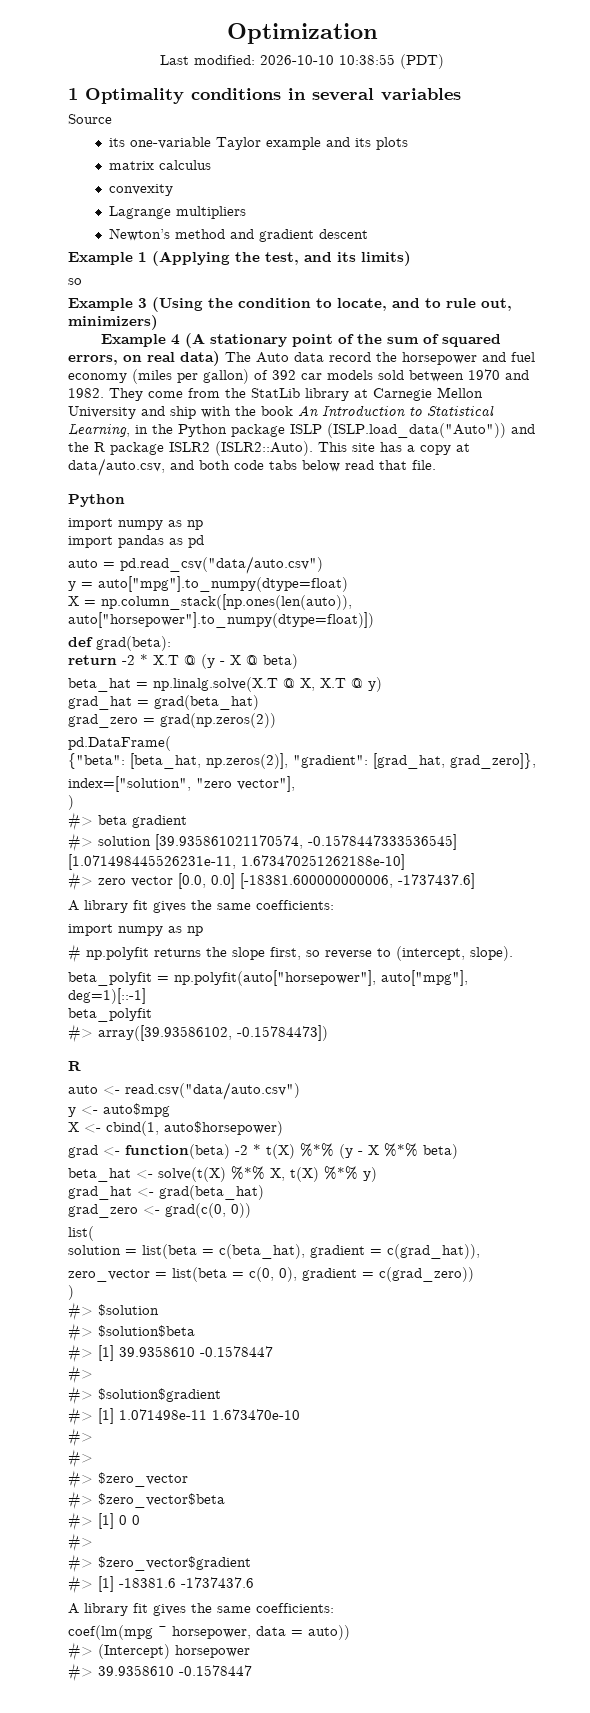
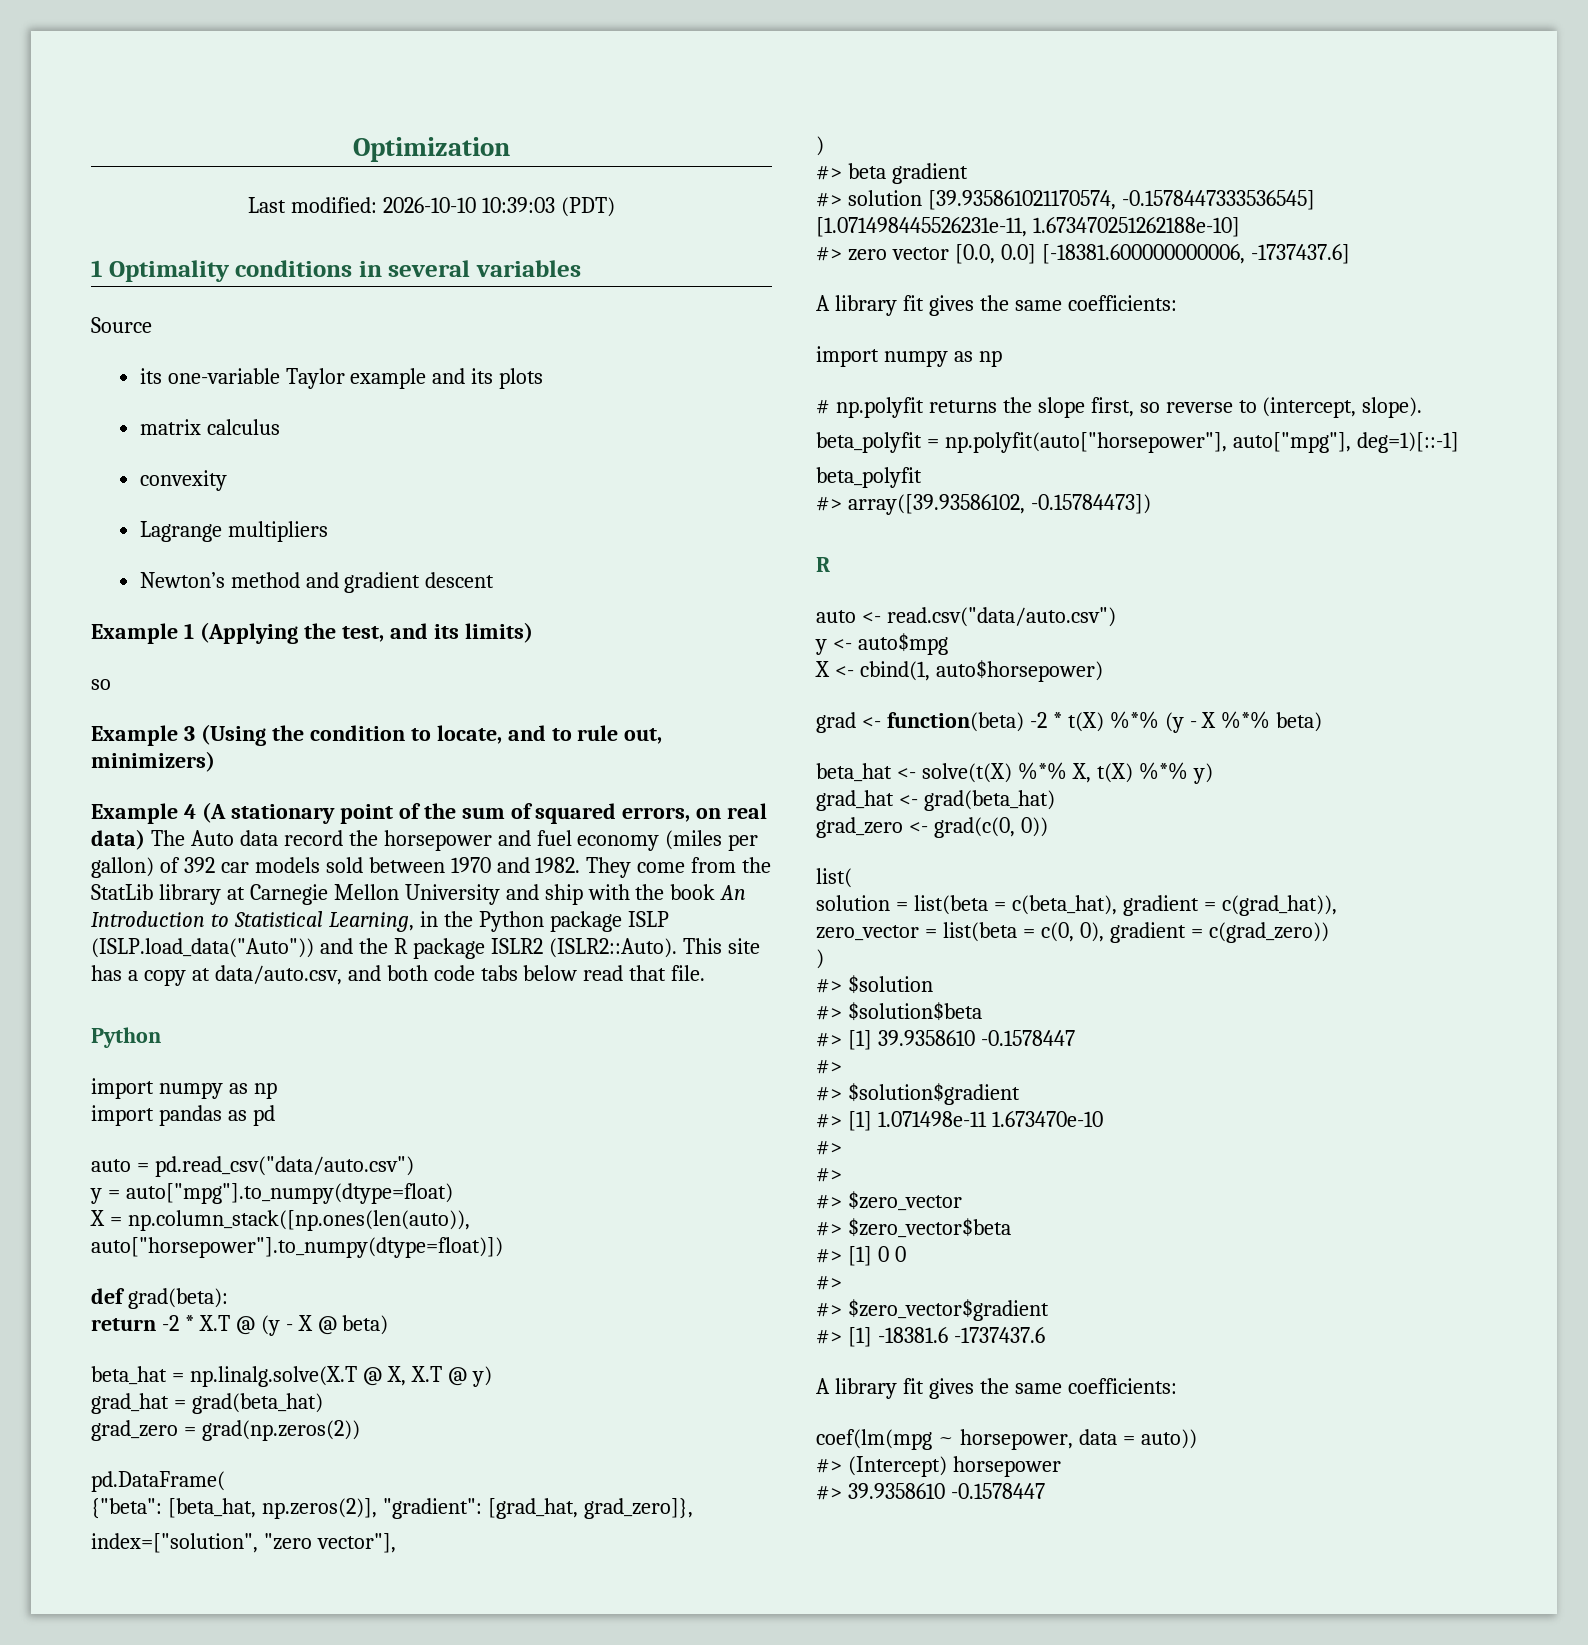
- Last modified: 2026-10-10 10:38:55 (PDT)
+ Last modified: 2026-10-10 10:39:03 (PDT)

